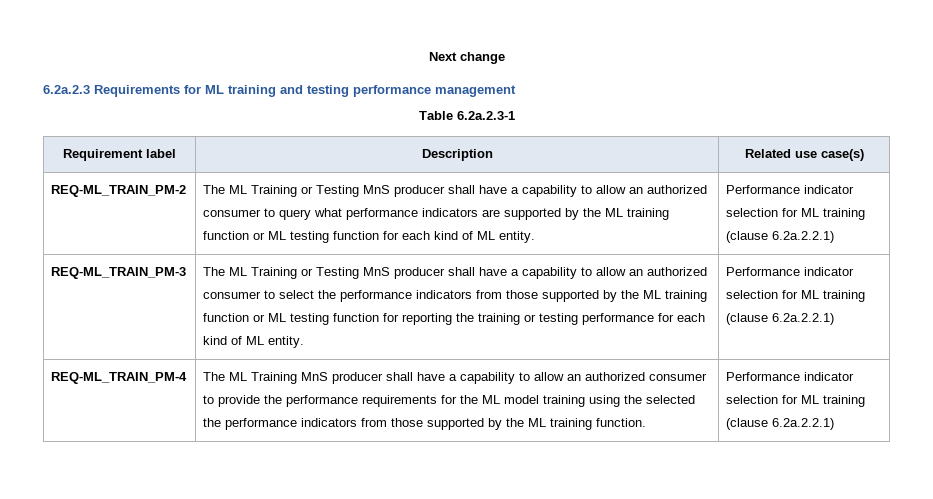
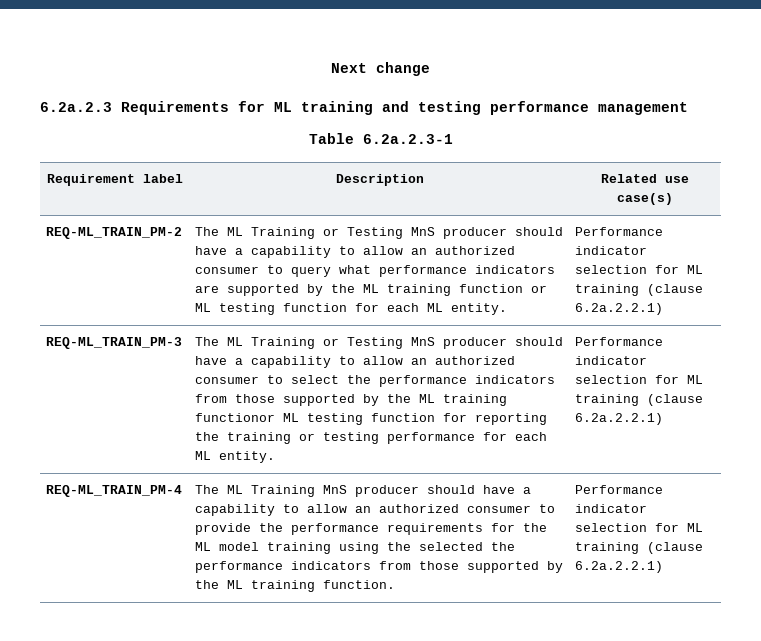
- The ML Training or Testing MnS producer shall have a capability to allow an authorized consumer to query what performance indicators are supported by the ML training function or ML testing function for each kind of ML entity.
+ The ML Training or Testing MnS producer should have a capability to allow an authorized consumer to query what performance indicators are supported by the ML training function or ML testing function for each ML entity.
- The ML Training or Testing MnS producer shall have a capability to allow an authorized consumer to select the performance indicators from those supported by the ML training function or ML testing function for reporting the training or testing performance for each kind of ML entity.
+ The ML Training or Testing MnS producer should have a capability to allow an authorized consumer to select the performance indicators from those supported by the ML training functionor ML testing function for reporting the training or testing performance for each ML entity.
- The ML Training MnS producer shall have a capability to allow an authorized consumer to provide the performance requirements for the ML model training using the selected the performance indicators from those supported by the ML training function.
+ The ML Training MnS producer should have a capability to allow an authorized consumer to provide the performance requirements for the ML model training using the selected the performance indicators from those supported by the ML training function.

